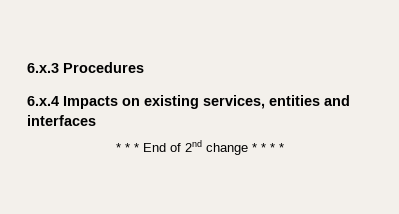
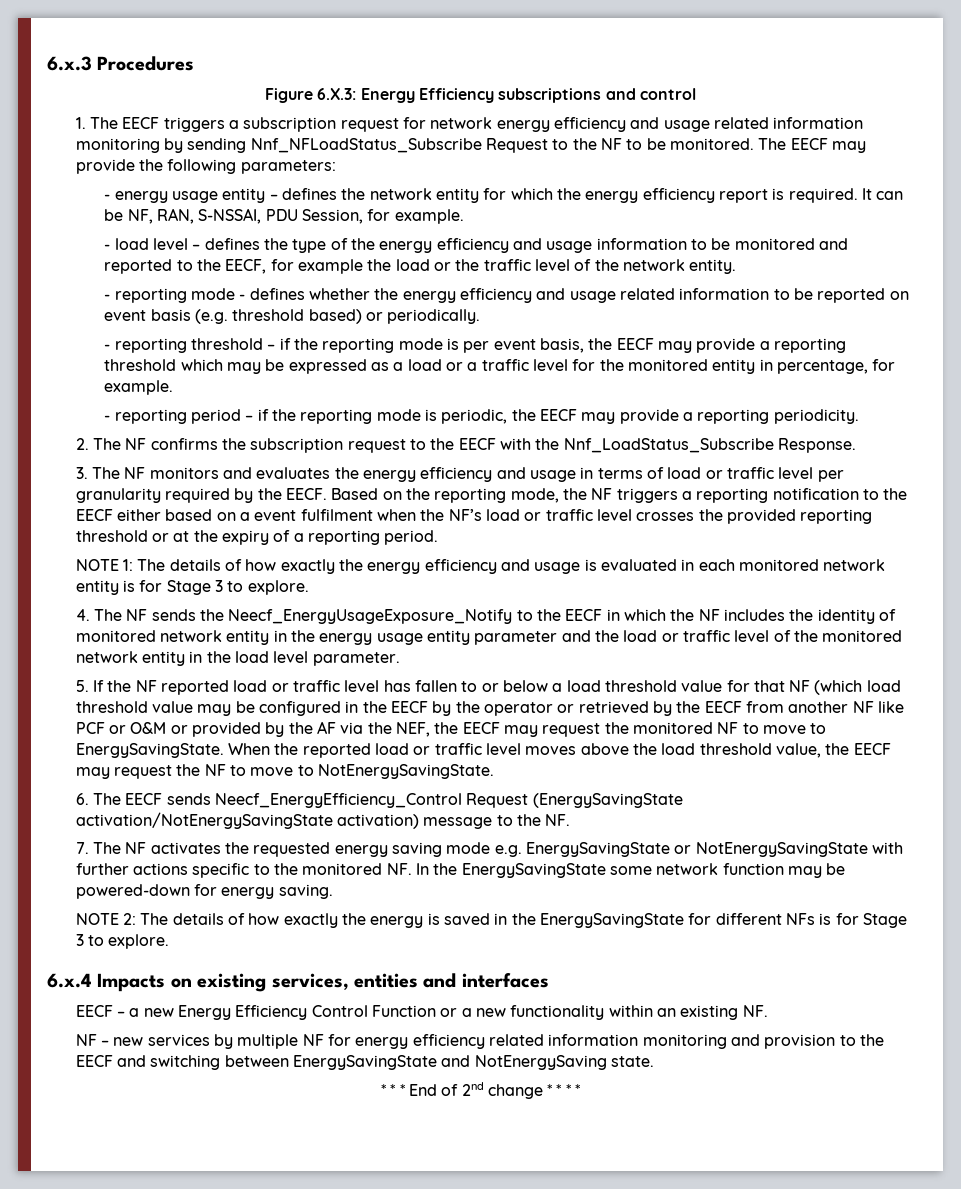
+ Figure 6.X.3: Energy Efficiency subscriptions and control
+ 1. The EECF triggers a subscription request for network energy efficiency and usage related information monitoring by sending Nnf_NFLoadStatus_Subscribe Request to the NF to be monitored. The EECF may provide the following parameters:
+ - energy usage entity – defines the network entity for which the energy efficiency report is required. It can be NF, RAN, S-NSSAI, PDU Session, for example.
+ - load level – defines the type of the energy efficiency and usage information to be monitored and reported to the EECF, for example the load or the traffic level of the network entity.
+ - reporting mode - defines whether the energy efficiency and usage related information to be reported on event basis (e.g. threshold based) or periodically.
+ - reporting threshold – if the reporting mode is per event basis, the EECF may provide a reporting threshold which may be expressed as a load or a traffic level for the monitored entity in percentage, for example.
+ - reporting period – if the reporting mode is periodic, the EECF may provide a reporting periodicity.
+ 2. The NF confirms the subscription request to the EECF with the Nnf_LoadStatus_Subscribe Response.
+ 3. The NF monitors and evaluates the energy efficiency and usage in terms of load or traffic level per granularity required by the EECF. Based on the reporting mode, the NF triggers a reporting notification to the EECF either based on a event fulfilment when the NF’s load or traffic level crosses the provided reporting threshold or at the expiry of a reporting period.
+ NOTE 1: The details of how exactly the energy efficiency and usage is evaluated in each monitored network entity is for Stage 3 to explore.
+ 4. The NF sends the Neecf_EnergyUsageExposure_Notify to the EECF in which the NF includes the identity of monitored network entity in the energy usage entity parameter and the load or traffic level of the monitored network entity in the load level parameter.
+ 5. If the NF reported load or traffic level has fallen to or below a load threshold value for that NF (which load threshold value may be configured in the EECF by the operator or retrieved by the EECF from another NF like PCF or O&M or provided by the AF via the NEF, the EECF may request the monitored NF to move to EnergySavingState. When the reported load or traffic level moves above the load threshold value, the EECF may request the NF to move to NotEnergySavingState.
+ 6. The EECF sends Neecf_EnergyEfficiency_Control Request (EnergySavingState activation/NotEnergySavingState activation) message to the NF.
+ 7. The NF activates the requested energy saving mode e.g. EnergySavingState or NotEnergySavingState with further actions specific to the monitored NF. In the EnergySavingState some network function may be powered-down for energy saving.
+ NOTE 2: The details of how exactly the energy is saved in the EnergySavingState for different NFs is for Stage 3 to explore.
+ EECF – a new Energy Efficiency Control Function or a new functionality within an existing NF.
+ NF – new services by multiple NF for energy efficiency related information monitoring and provision to the EECF and switching between EnergySavingState and NotEnergySaving state.

